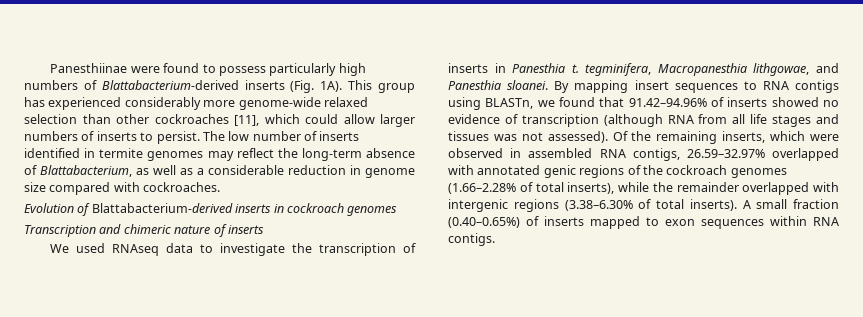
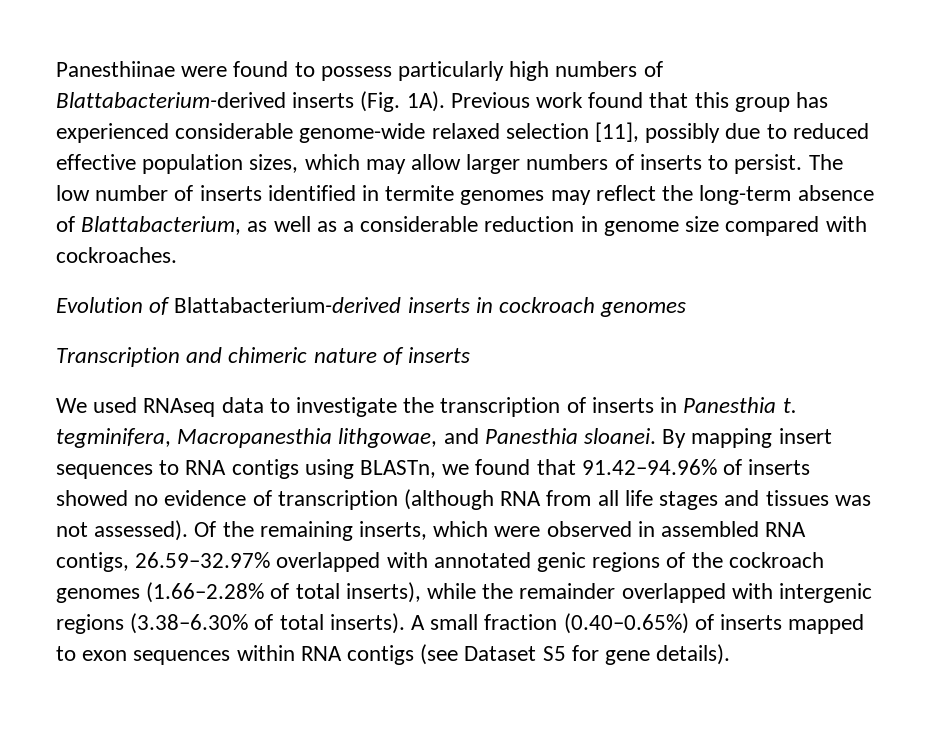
- This group has experienced considerably more genome-wide relaxed selection than other cockroaches [11], which could allow larger numbers of inserts to persist.
+ Previous work found that this group has experienced considerable genome-wide relaxed selection [11], possibly due to reduced effective population sizes, which may allow larger numbers of inserts to persist.
- A small fraction (0.40–0.65%) of inserts mapped to exon sequences within RNA contigs.
+ A small fraction (0.40–0.65%) of inserts mapped to exon sequences within RNA contigs (see Dataset S5 for gene details).

